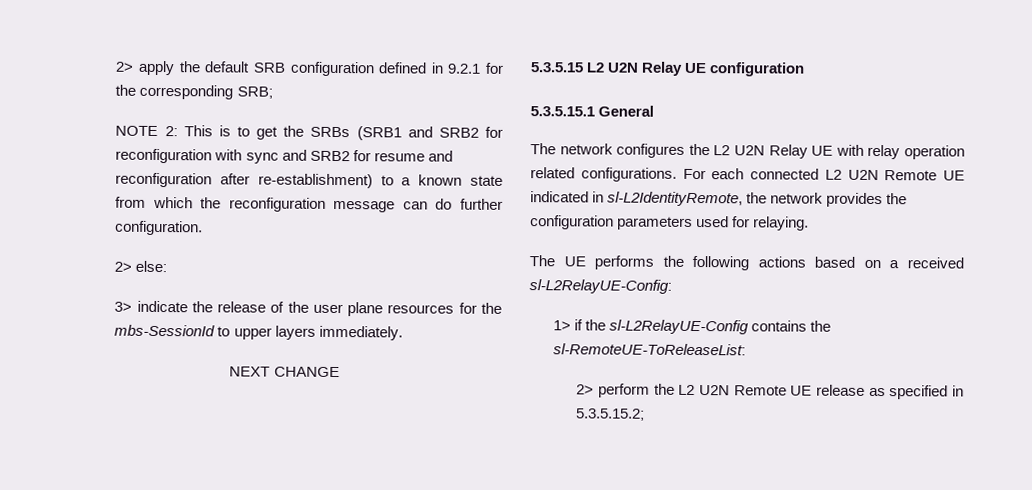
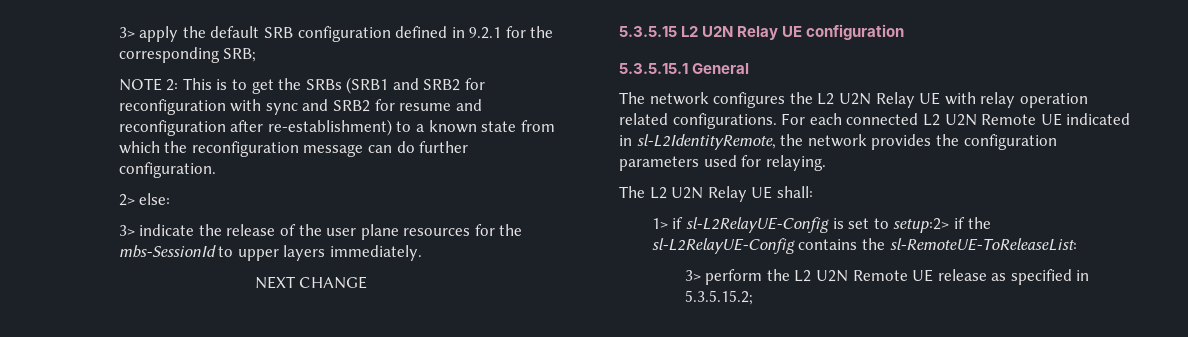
- 2> apply the default SRB configuration defined in 9.2.1 for the corresponding SRB;
+ 3> apply the default SRB configuration defined in 9.2.1 for the corresponding SRB;
- The UE performs the following actions based on a received sl-L2RelayUE-Config:
- 1> if the sl-L2RelayUE-Config contains the sl-RemoteUE-ToReleaseList:
+ The L2 U2N Relay UE shall:
+ 1> if sl-L2RelayUE-Config is set to setup:2> if the sl-L2RelayUE-Config contains the sl-RemoteUE-ToReleaseList:
- 2> perform the L2 U2N Remote UE release as specified in 5.3.5.15.2;
+ 3> perform the L2 U2N Remote UE release as specified in 5.3.5.15.2;

